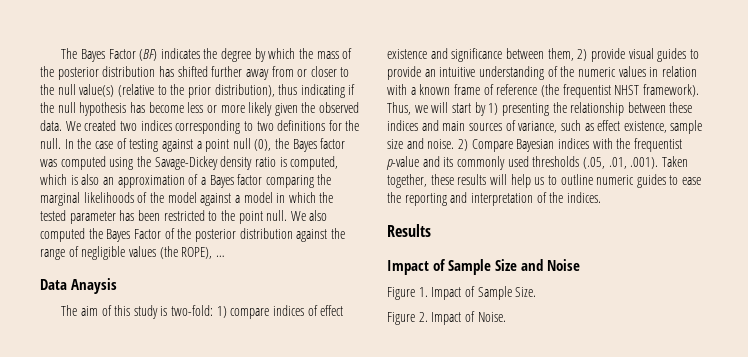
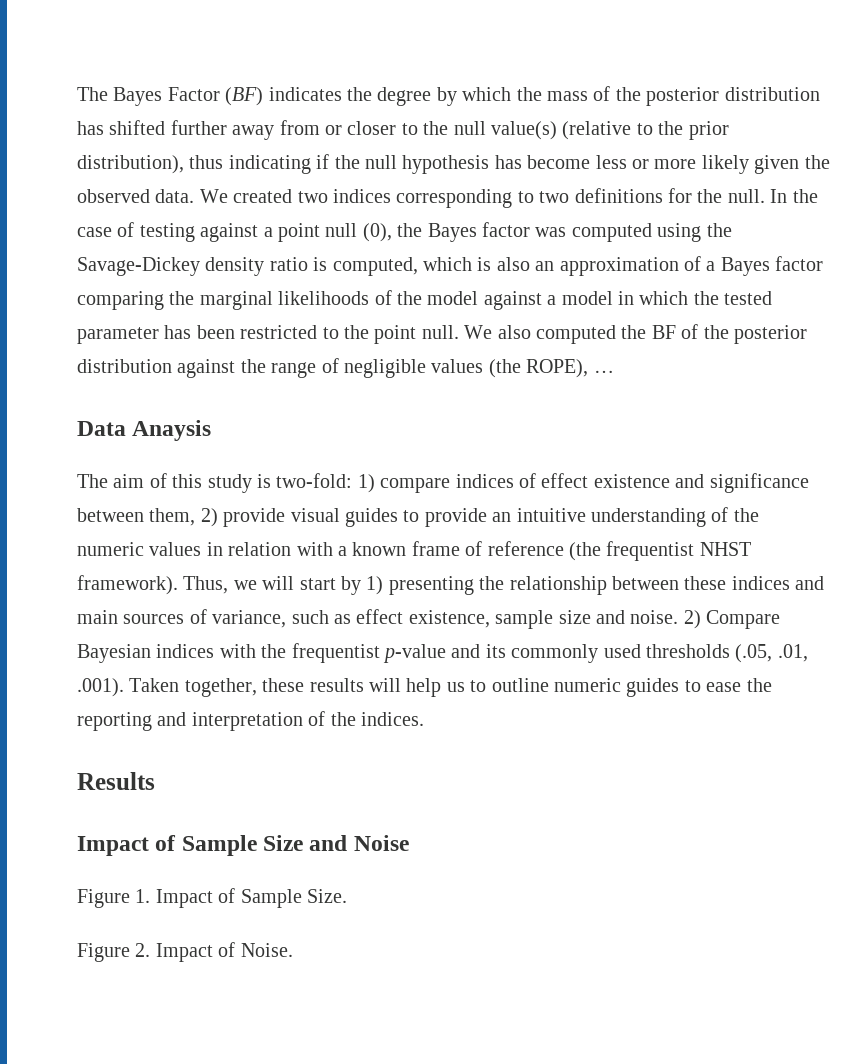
- We also computed the Bayes Factor of the posterior distribution against the range of negligible values (the ROPE), …
+ We also computed the BF of the posterior distribution against the range of negligible values (the ROPE), …

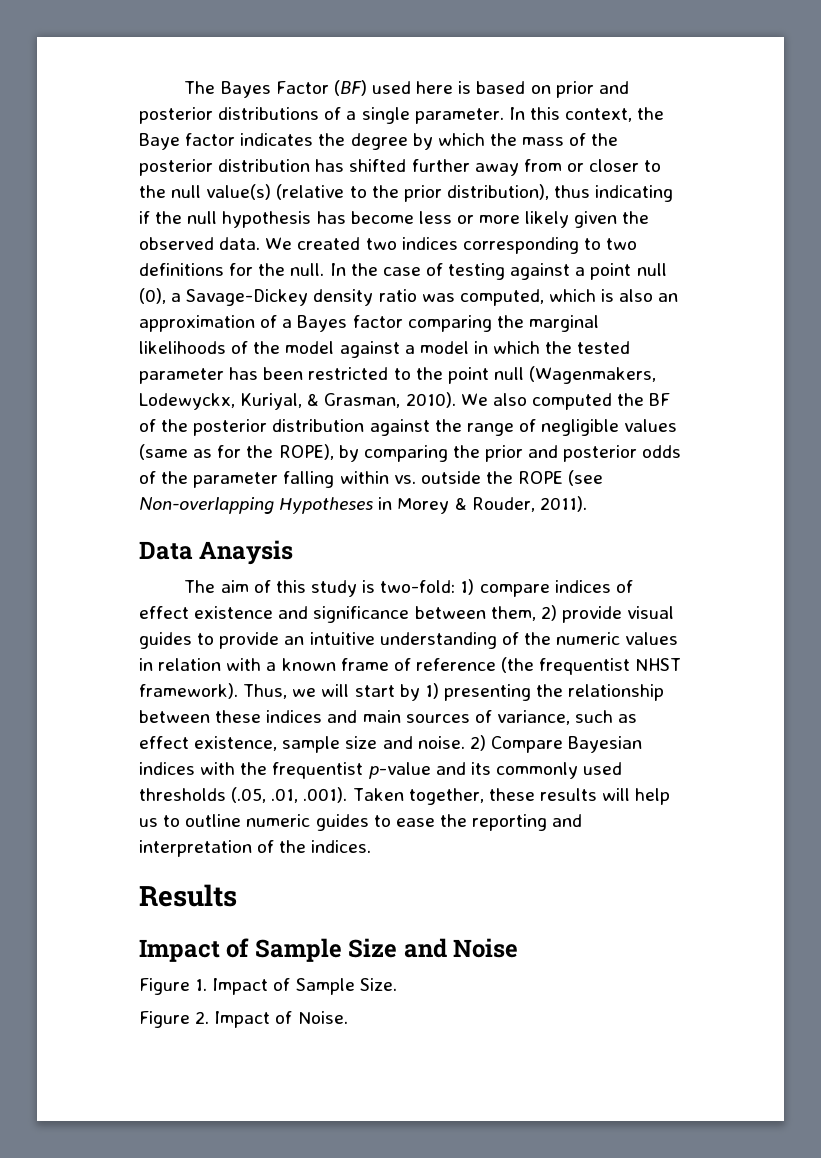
- The Bayes Factor (BF) indicates the degree by which the mass of the posterior distribution has shifted further away from or closer to the null value(s) (relative to the prior distribution), thus indicating if the null hypothesis has become less or more likely given the observed data.
+ The Bayes Factor (BF) used here is based on prior and posterior distributions of a single parameter. In this context, the Baye factor indicates the degree by which the mass of the posterior distribution has shifted further away from or closer to the null value(s) (relative to the prior distribution), thus indicating if the null hypothesis has become less or more likely given the observed data.
- In the case of testing against a point null (0), the Bayes factor was computed using the Savage-Dickey density ratio is computed, which is also an approximation of a Bayes factor comparing the marginal likelihoods of the model against a model in which the tested parameter has been restricted to the point null.
+ In the case of testing against a point null (0), a Savage-Dickey density ratio was computed, which is also an approximation of a Bayes factor comparing the marginal likelihoods of the model against a model in which the tested parameter has been restricted to the point null (Wagenmakers, Lodewyckx, Kuriyal, & Grasman, 2010).
- We also computed the BF of the posterior distribution against the range of negligible values (the ROPE), …
+ We also computed the BF of the posterior distribution against the range of negligible values (same as for the ROPE), by comparing the prior and posterior odds of the parameter falling within vs. outside the ROPE (see Non-overlapping Hypotheses in Morey & Rouder, 2011).

